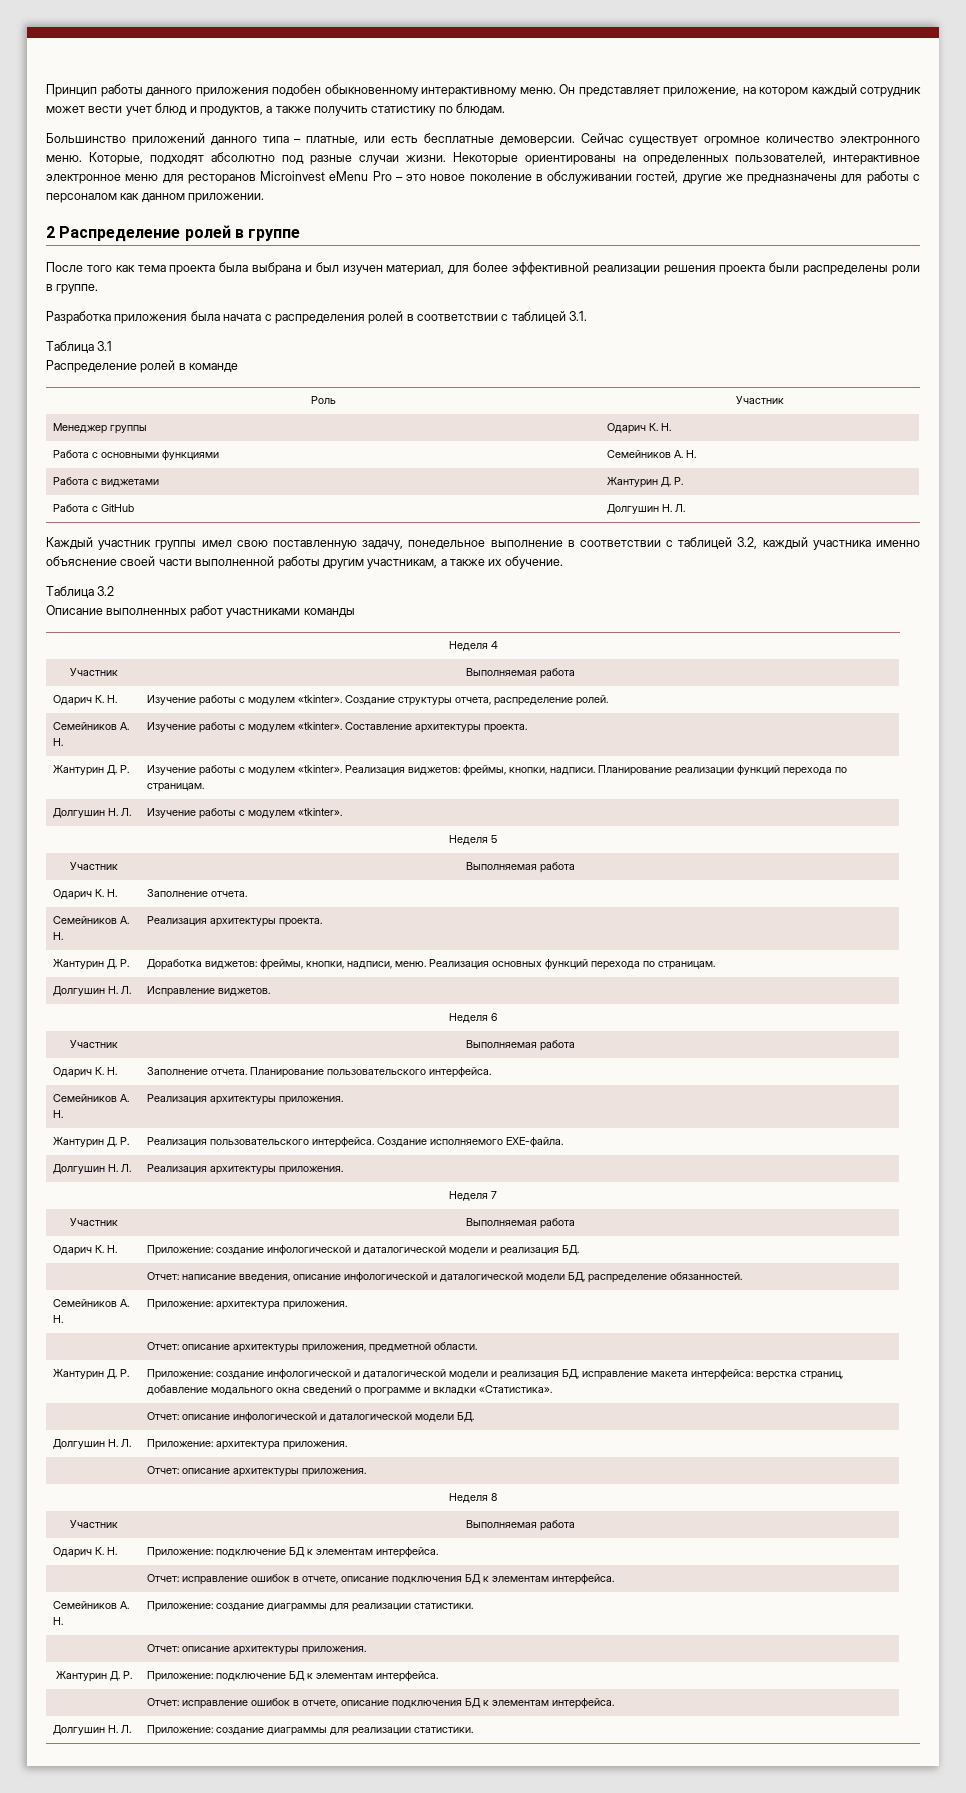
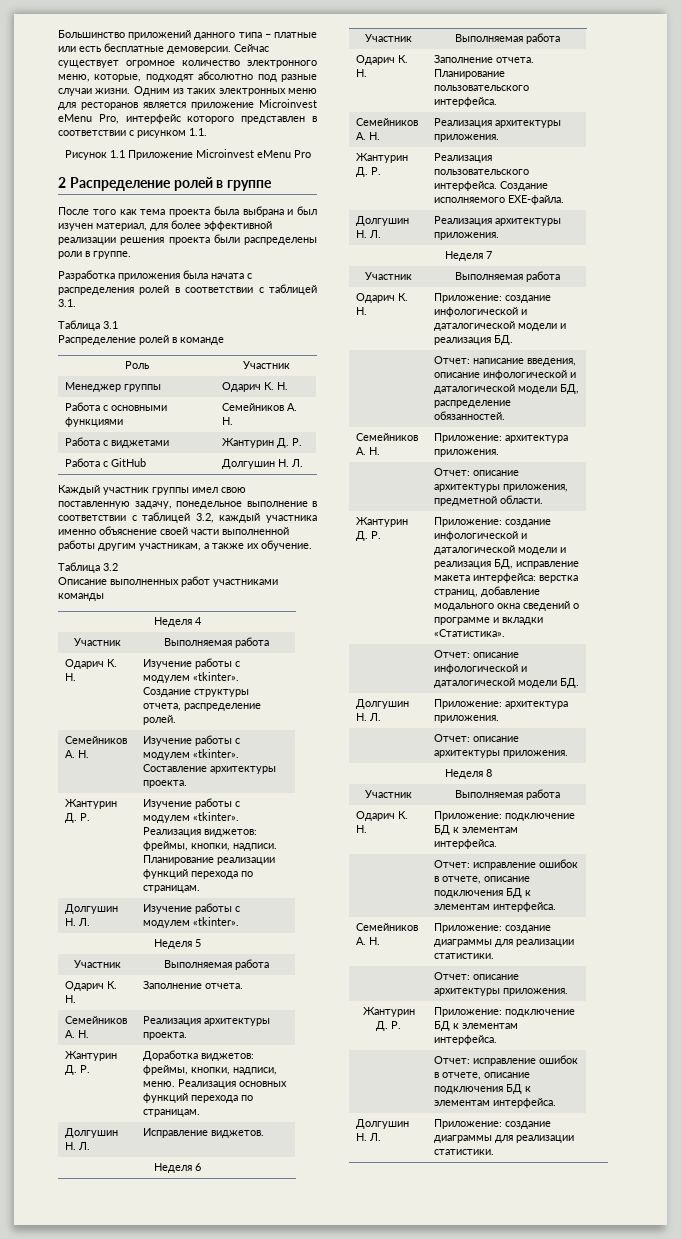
- Принцип работы данного приложения подобен обыкновенному интерактивному меню. Он представляет приложение, на котором каждый сотрудник может вести учет блюд и продуктов, а также получить статистику по блюдам.
- Большинство приложений данного типа – платные, или есть бесплатные демоверсии.
+ Большинство приложений данного типа – платные или есть бесплатные демоверсии.
- Сейчас существует огромное количество электронного меню. Которые, подходят абсолютно под разные случаи жизни.
+ Сейчас существует огромное количество электронного меню, которые, подходят абсолютно под разные случаи жизни.
- Некоторые ориентированы на определенных пользователей, интерактивное электронное меню для ресторанов Microinvest eMenu Pro – это новое поколение в обслуживании гостей, другие же предназначены для работы с персоналом как данном приложении.
+ Одним из таких электронных меню для ресторанов является приложение Microinvest eMenu Pro, интерфейс которого представлен в соответствии с рисунком 1.1.
+ Рисунок 1.1 Приложение Microinvest eMenu Pro

